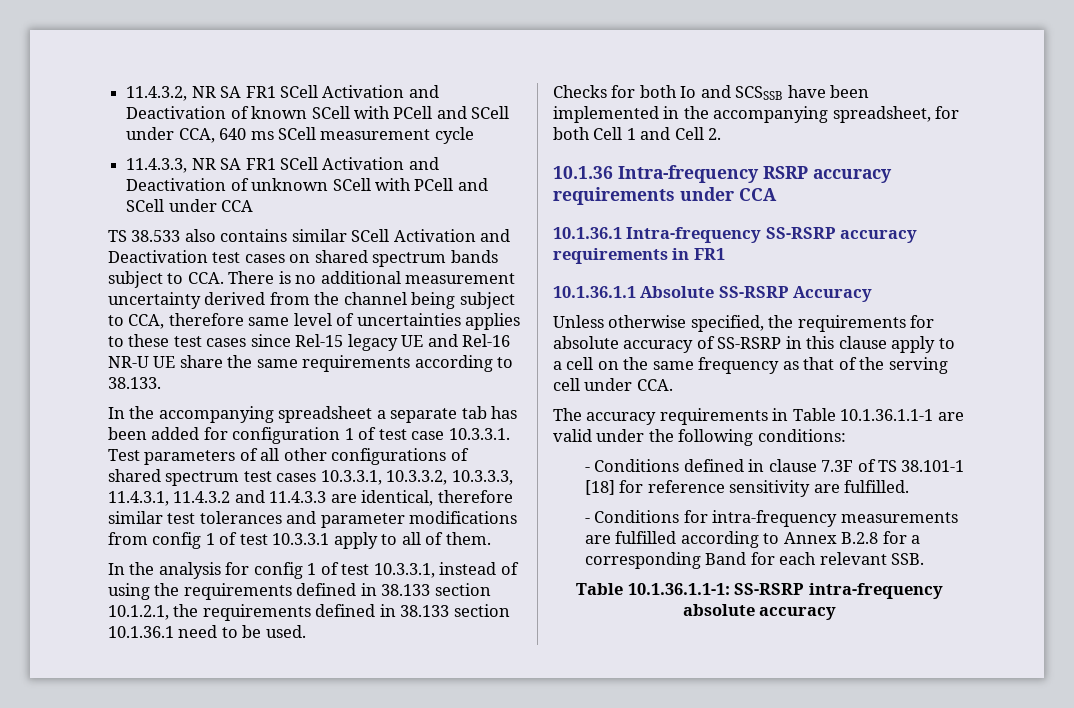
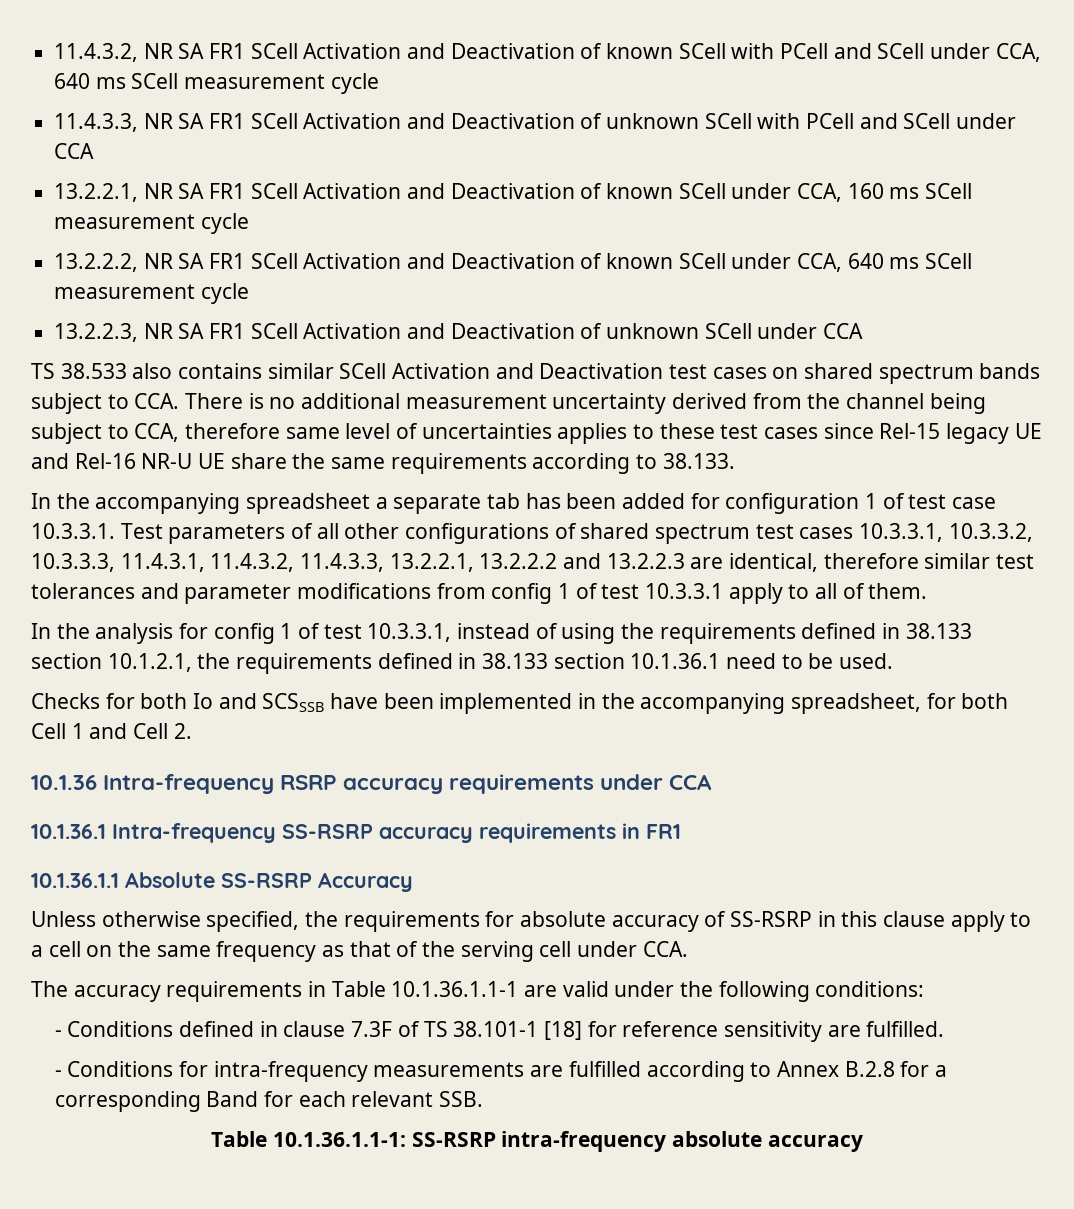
+ 13.2.2.1, NR SA FR1 SCell Activation and Deactivation of known SCell under CCA, 160 ms SCell measurement cycle
+ 13.2.2.2, NR SA FR1 SCell Activation and Deactivation of known SCell under CCA, 640 ms SCell measurement cycle
+ 13.2.2.3, NR SA FR1 SCell Activation and Deactivation of unknown SCell under CCA
- In the accompanying spreadsheet a separate tab has been added for configuration 1 of test case 10.3.3.1. Test parameters of all other configurations of shared spectrum test cases 10.3.3.1, 10.3.3.2, 10.3.3.3, 11.4.3.1, 11.4.3.2 and 11.4.3.3 are identical, therefore similar test tolerances and parameter modifications from config 1 of test 10.3.3.1 apply to all of them.
+ In the accompanying spreadsheet a separate tab has been added for configuration 1 of test case 10.3.3.1. Test parameters of all other configurations of shared spectrum test cases 10.3.3.1, 10.3.3.2, 10.3.3.3, 11.4.3.1, 11.4.3.2, 11.4.3.3, 13.2.2.1, 13.2.2.2 and 13.2.2.3 are identical, therefore similar test tolerances and parameter modifications from config 1 of test 10.3.3.1 apply to all of them.

